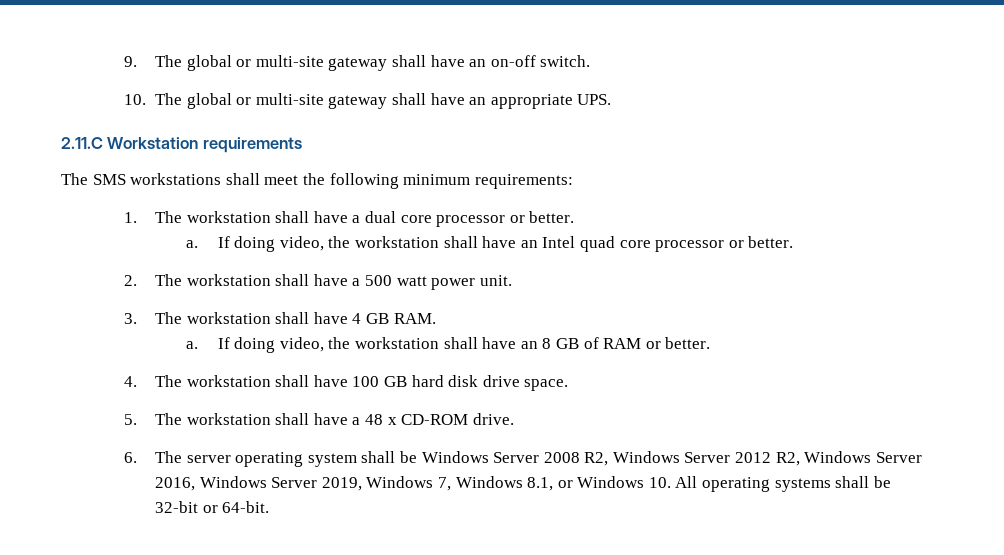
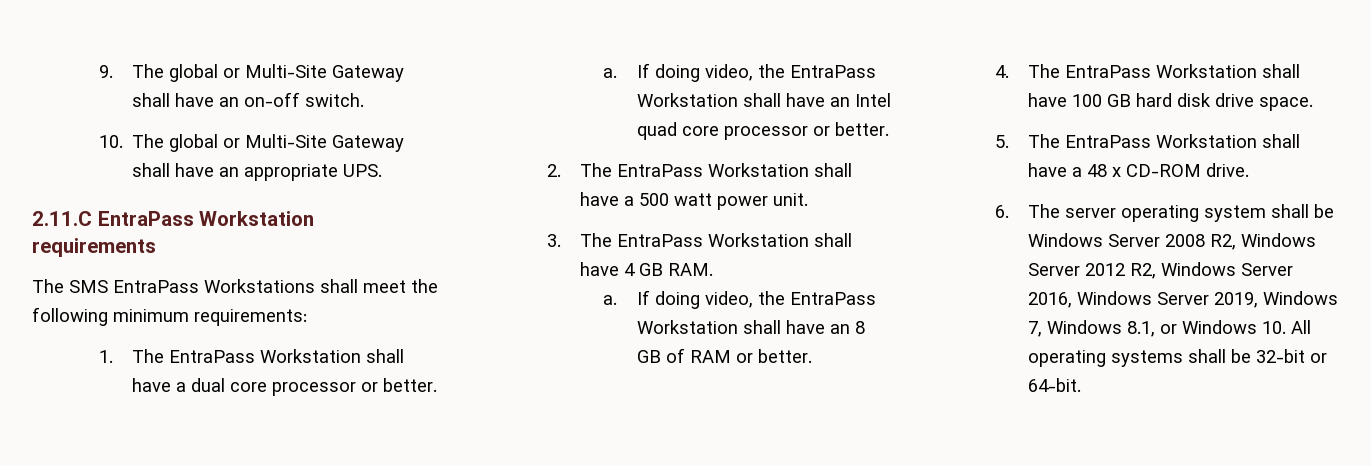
- 9. The global or multi-site gateway shall have an on-off switch.
+ 9. The global or Multi-Site Gateway shall have an on-off switch.
- 10. The global or multi-site gateway shall have an appropriate UPS.
+ 10. The global or Multi-Site Gateway shall have an appropriate UPS.
- 2.11.C Workstation requirements
+ 2.11.C EntraPass Workstation requirements
- The SMS workstations shall meet the following minimum requirements:
+ The SMS EntraPass Workstations shall meet the following minimum requirements:
- 1. The workstation shall have a dual core processor or better.
+ 1. The EntraPass Workstation shall have a dual core processor or better.
- If doing video, the workstation shall have an Intel quad core processor or better.
+ If doing video, the EntraPass Workstation shall have an Intel quad core processor or better.
- 2. The workstation shall have a 500 watt power unit.
+ 2. The EntraPass Workstation shall have a 500 watt power unit.
- 3. The workstation shall have 4 GB RAM.
+ 3. The EntraPass Workstation shall have 4 GB RAM.
- If doing video, the workstation shall have an 8 GB of RAM or better.
+ If doing video, the EntraPass Workstation shall have an 8 GB of RAM or better.
- 4. The workstation shall have 100 GB hard disk drive space.
+ 4. The EntraPass Workstation shall have 100 GB hard disk drive space.
- 5. The workstation shall have a 48 x CD-ROM drive.
+ 5. The EntraPass Workstation shall have a 48 x CD-ROM drive.

